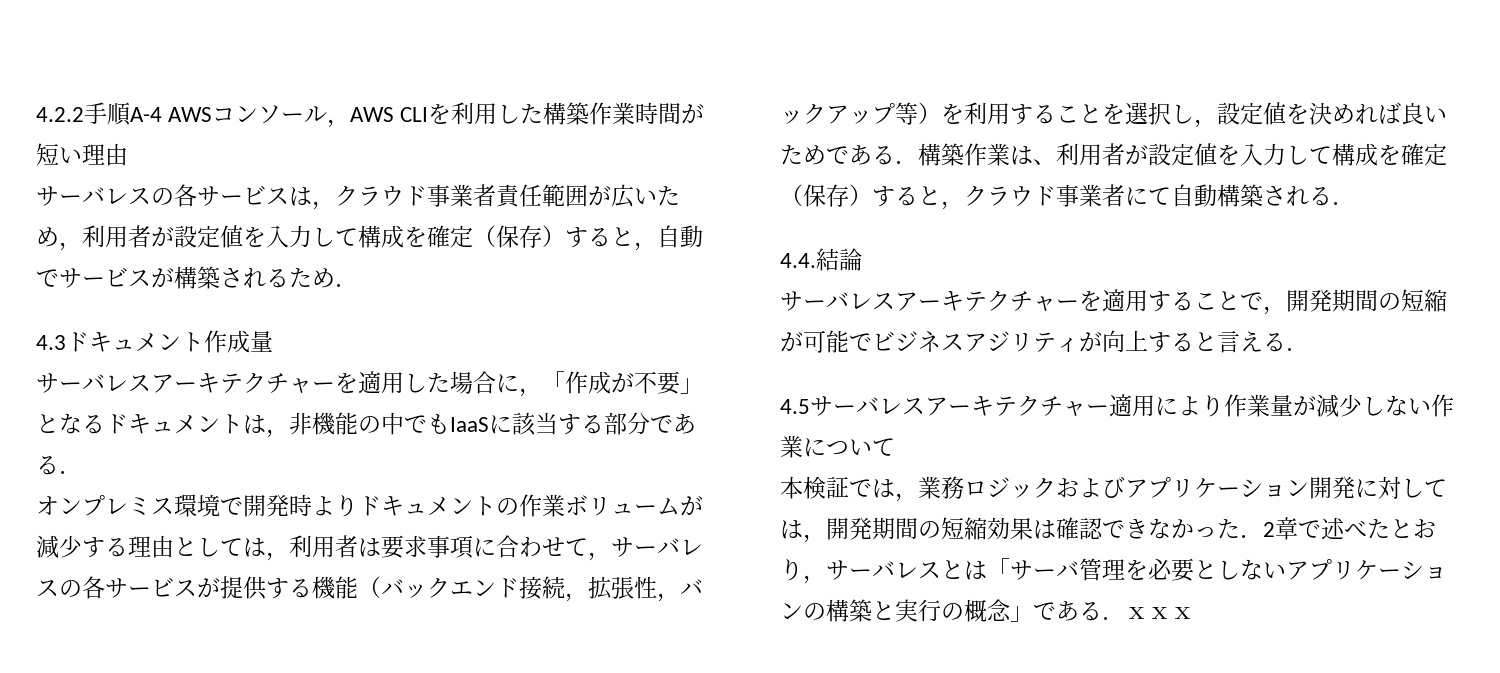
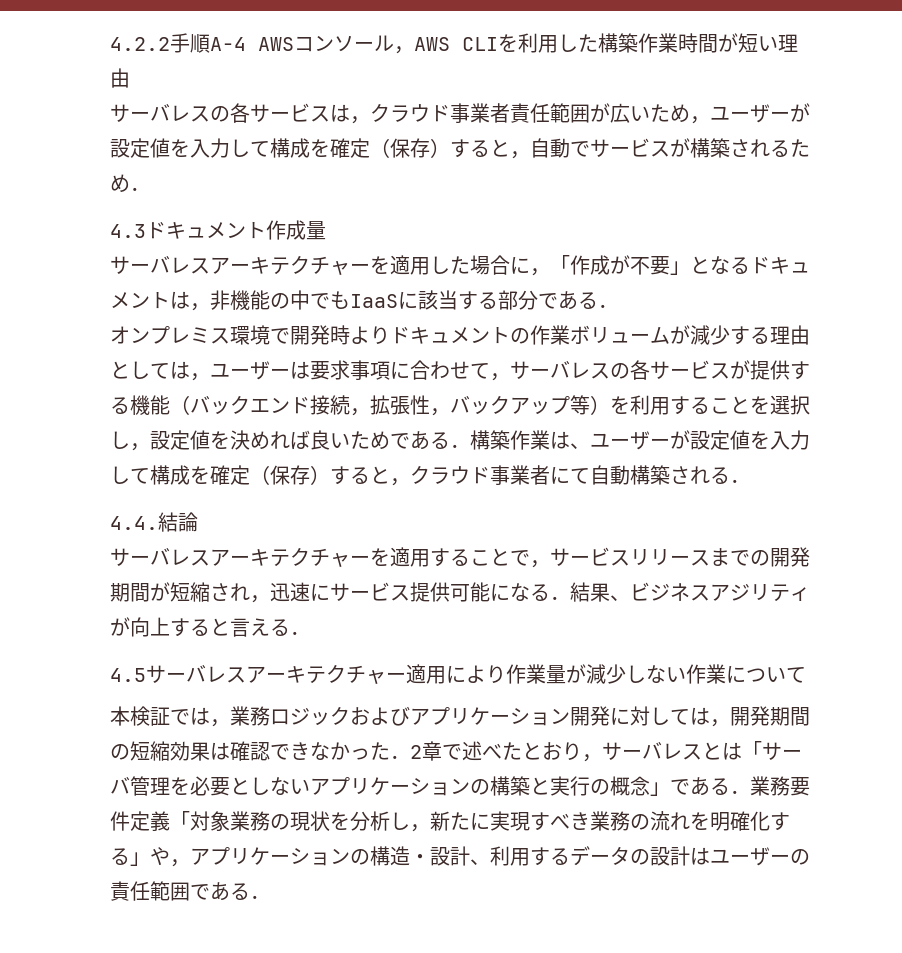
- サーバレスの各サービスは，クラウド事業者責任範囲が広いため，利用者が設定値を入力して構成を確定（保存）すると，自動でサービスが構築されるため．
+ サーバレスの各サービスは，クラウド事業者責任範囲が広いため，ユーザーが設定値を入力して構成を確定（保存）すると，自動でサービスが構築されるため．
- オンプレミス環境で開発時よりドキュメントの作業ボリュームが減少する理由としては，利用者は要求事項に合わせて，サーバレスの各サービスが提供する機能（バックエンド接続，拡張性，バックアップ等）を利用することを選択し，設定値を決めれば良いためである．構築作業は、利用者が設定値を入力して構成を確定（保存）すると，クラウド事業者にて自動構築される．
+ オンプレミス環境で開発時よりドキュメントの作業ボリュームが減少する理由としては，ユーザーは要求事項に合わせて，サーバレスの各サービスが提供する機能（バックエンド接続，拡張性，バックアップ等）を利用することを選択し，設定値を決めれば良いためである．構築作業は、ユーザーが設定値を入力して構成を確定（保存）すると，クラウド事業者にて自動構築される．
- サーバレスアーキテクチャーを適用することで，開発期間の短縮が可能でビジネスアジリティが向上すると言える．
+ サーバレスアーキテクチャーを適用することで，サービスリリースまでの開発期間が短縮され，迅速にサービス提供可能になる．結果、ビジネスアジリティが向上すると言える．
- 本検証では，業務ロジックおよびアプリケーション開発に対しては，開発期間の短縮効果は確認できなかった．2章で述べたとおり，サーバレスとは「サーバ管理を必要としないアプリケーションの構築と実行の概念」である．ｘｘｘ
+ 本検証では，業務ロジックおよびアプリケーション開発に対しては，開発期間の短縮効果は確認できなかった．2章で述べたとおり，サーバレスとは「サーバ管理を必要としないアプリケーションの構築と実行の概念」である．業務要件定義「対象業務の現状を分析し，新たに実現すべき業務の流れを明確化する」や，アプリケーションの構造・設計、利用するデータの設計はユーザーの責任範囲である．

